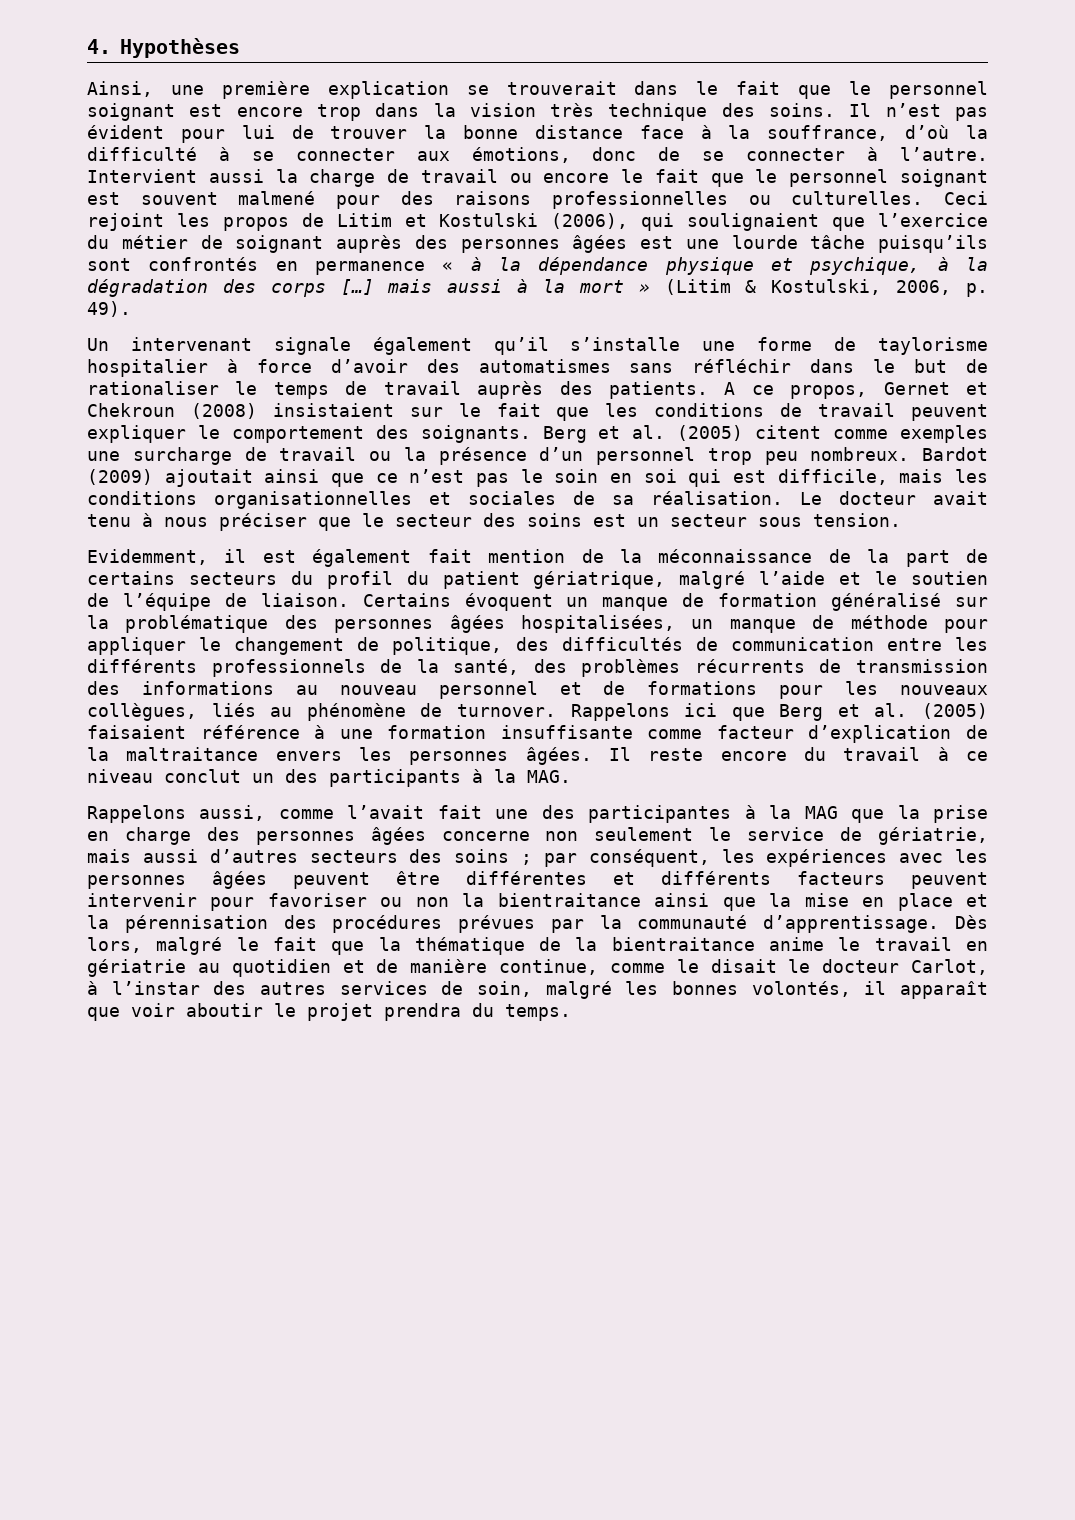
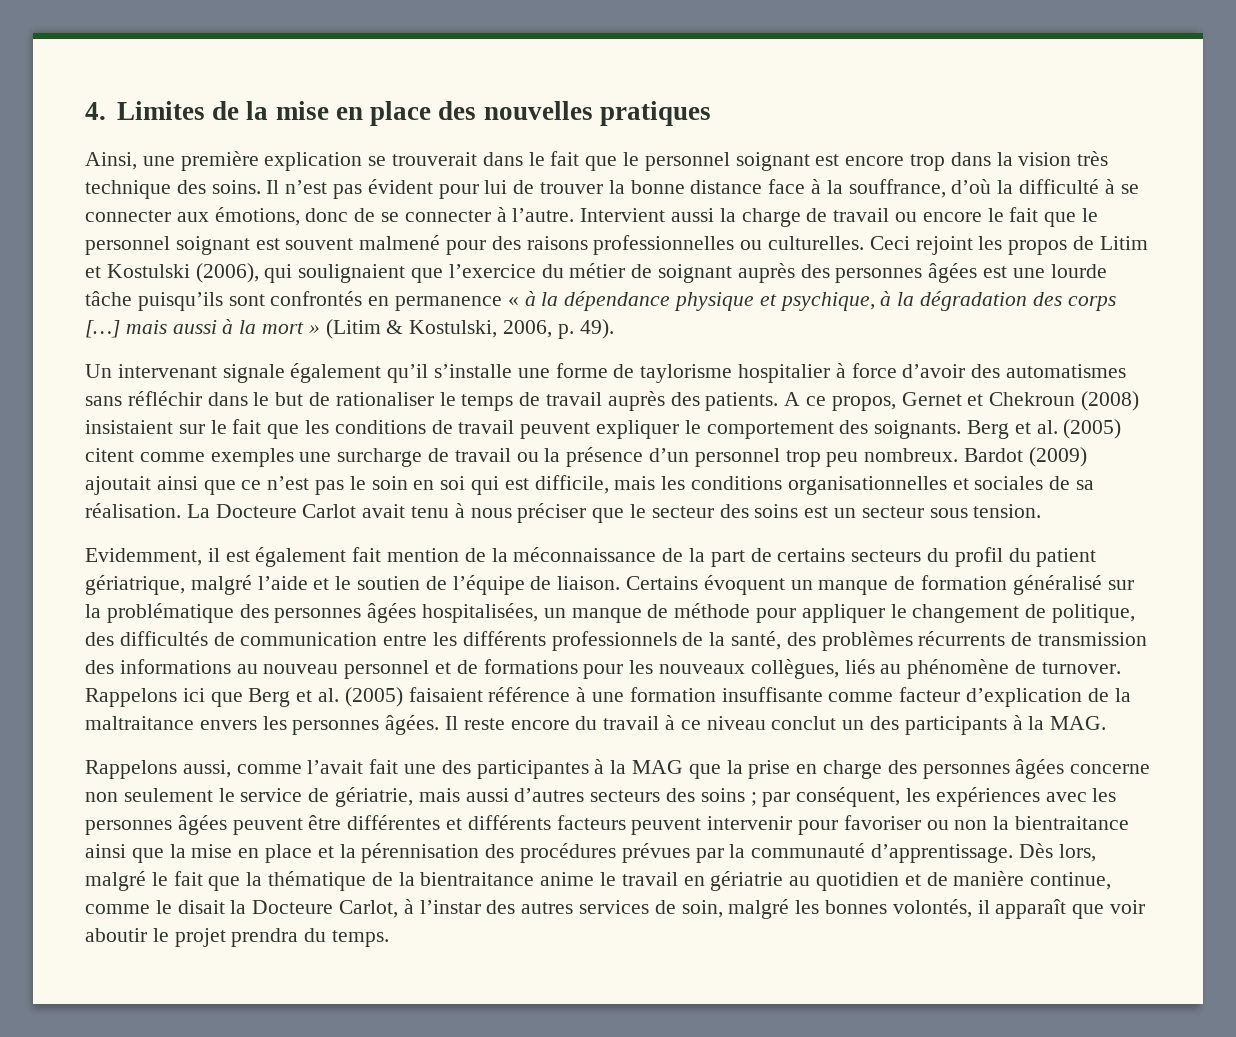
- 4. Hypothèses
+ 4. Limites de la mise en place des nouvelles pratiques
- Le docteur avait tenu à nous préciser que le secteur des soins est un secteur sous tension.
+ La Docteure Carlot avait tenu à nous préciser que le secteur des soins est un secteur sous tension.
- Dès lors, malgré le fait que la thématique de la bientraitance anime le travail en gériatrie au quotidien et de manière continue, comme le disait le docteur Carlot, à l’instar des autres services de soin, malgré les bonnes volontés, il apparaît que voir aboutir le projet prendra du temps.
+ Dès lors, malgré le fait que la thématique de la bientraitance anime le travail en gériatrie au quotidien et de manière continue, comme le disait la Docteure Carlot, à l’instar des autres services de soin, malgré les bonnes volontés, il apparaît que voir aboutir le projet prendra du temps.

